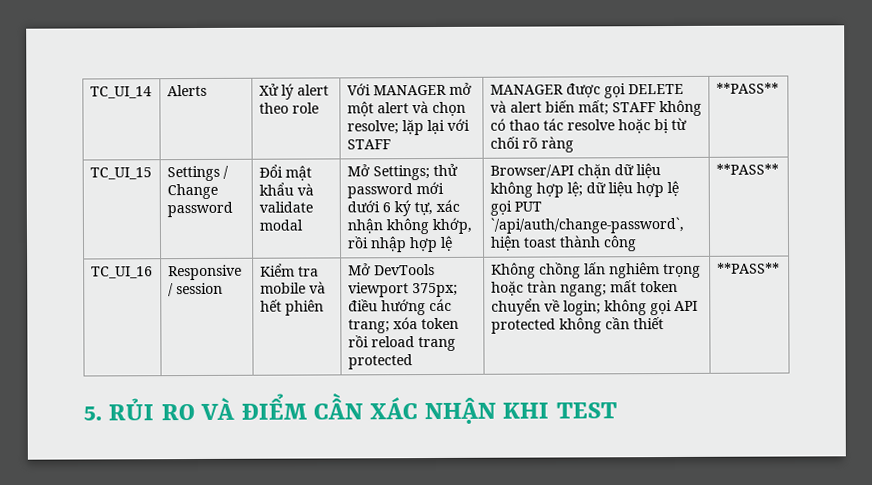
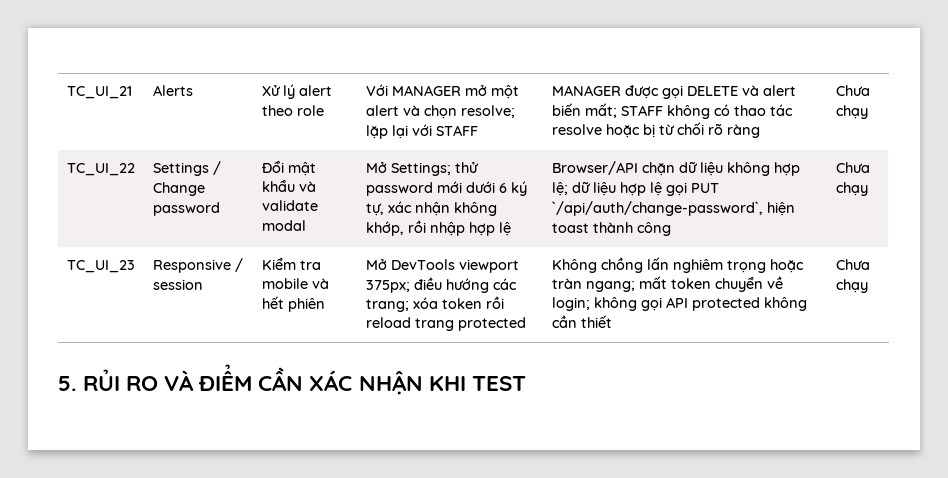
- TC_UI_14
+ TC_UI_21
- MANAGER được gọi DELETE và alert biến mất; STAFF không có thao tác resolve hoặc bị từ chối rõ ràng | **PASS**
- TC_UI_15
+ MANAGER được gọi DELETE và alert biến mất; STAFF không có thao tác resolve hoặc bị từ chối rõ ràng | Chưa chạy
+ TC_UI_22
- Browser/API chặn dữ liệu không hợp lệ; dữ liệu hợp lệ gọi PUT `/api/auth/change-password`, hiện toast thành công | **PASS**
- TC_UI_16
+ Browser/API chặn dữ liệu không hợp lệ; dữ liệu hợp lệ gọi PUT `/api/auth/change-password`, hiện toast thành công | Chưa chạy
+ TC_UI_23
- Không chồng lấn nghiêm trọng hoặc tràn ngang; mất token chuyển về login; không gọi API protected không cần thiết | **PASS**
+ Không chồng lấn nghiêm trọng hoặc tràn ngang; mất token chuyển về login; không gọi API protected không cần thiết | Chưa chạy

